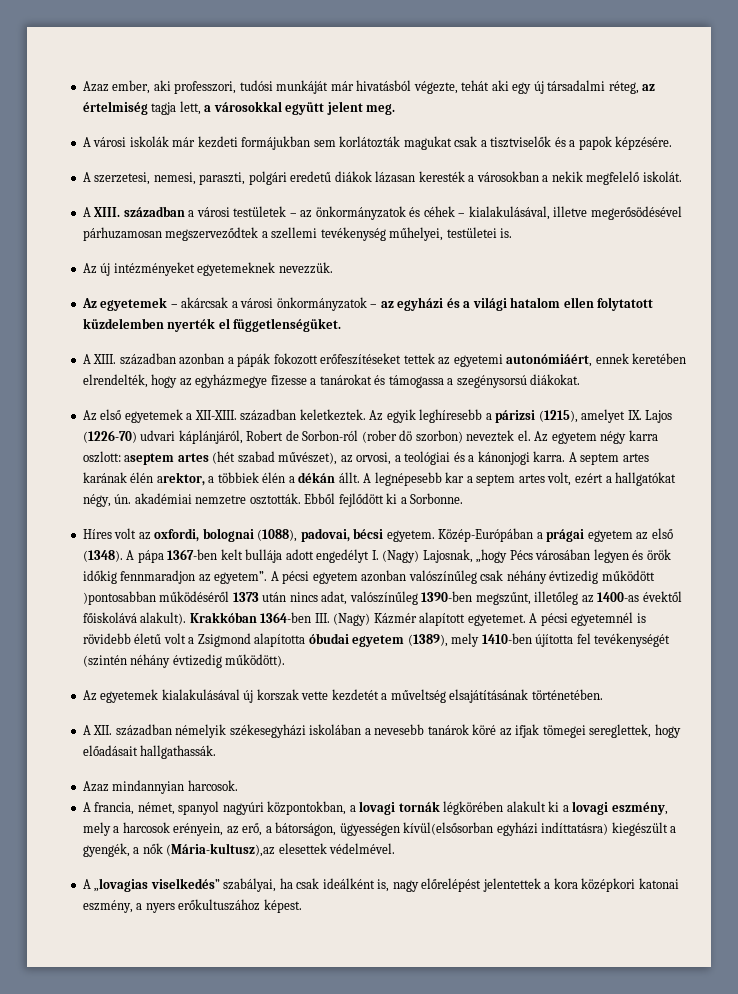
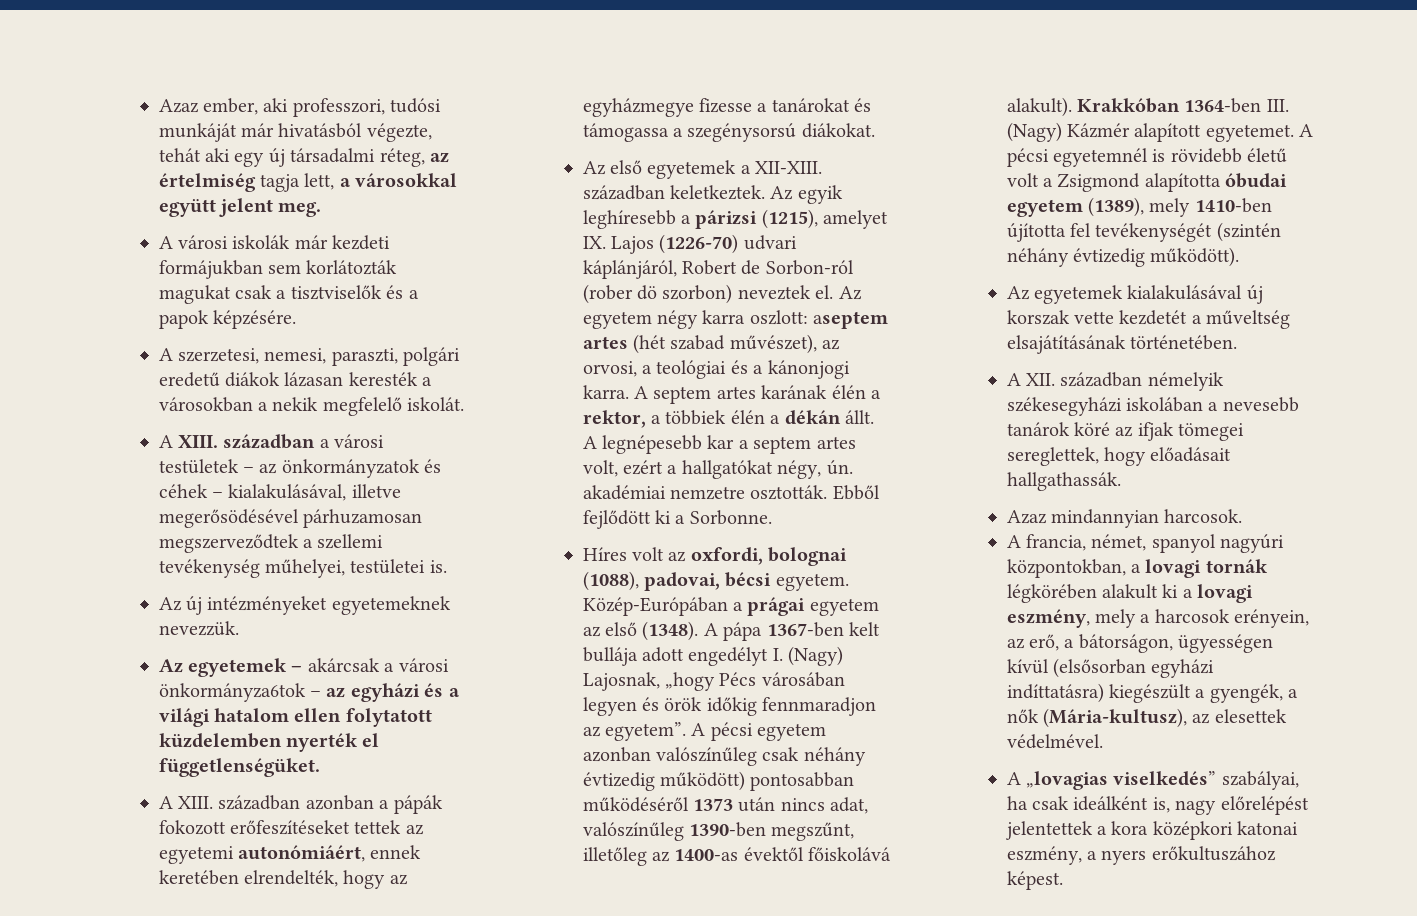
- Az egyetemek – akárcsak a városi önkormányzatok – az egyházi és a világi hatalom ellen folytatott küzdelemben nyerték el függetlenségüket.
+ Az egyetemek – akárcsak a városi önkormányza6tok – az egyházi és a világi hatalom ellen folytatott küzdelemben nyerték el függetlenségüket.
- A septem artes karának élén arektor, a többiek élén a dékán állt.
+ A septem artes karának élén a rektor, a többiek élén a dékán állt.
- A pécsi egyetem azonban valószínűleg csak néhány évtizedig működött )pontosabban működéséről 1373 után nincs adat, valószínűleg 1390-ben megszűnt, illetőleg az 1400-as évektől főiskolává alakult).
+ A pécsi egyetem azonban valószínűleg csak néhány évtizedig működött) pontosabban működéséről 1373 után nincs adat, valószínűleg 1390-ben megszűnt, illetőleg az 1400-as évektől főiskolává alakult).
- A francia, német, spanyol nagyúri központokban, a lovagi tornák légkörében alakult ki a lovagi eszmény, mely a harcosok erényein, az erő, a bátorságon, ügyességen kívül(elsősorban egyházi indíttatásra) kiegészült a gyengék, a nők (Mária-kultusz),az elesettek védelmével.
+ A francia, német, spanyol nagyúri központokban, a lovagi tornák légkörében alakult ki a lovagi eszmény, mely a harcosok erényein, az erő, a bátorságon, ügyességen kívül (elsősorban egyházi indíttatásra) kiegészült a gyengék, a nők (Mária-kultusz), az elesettek védelmével.

